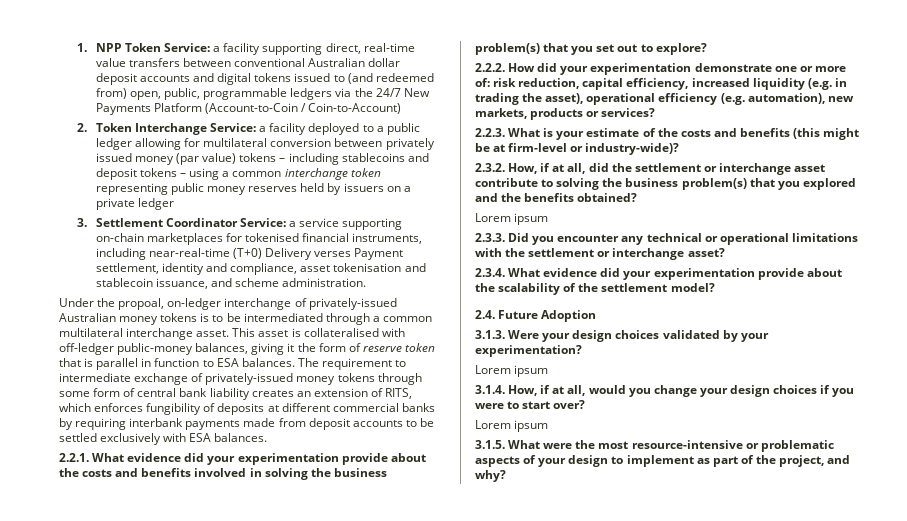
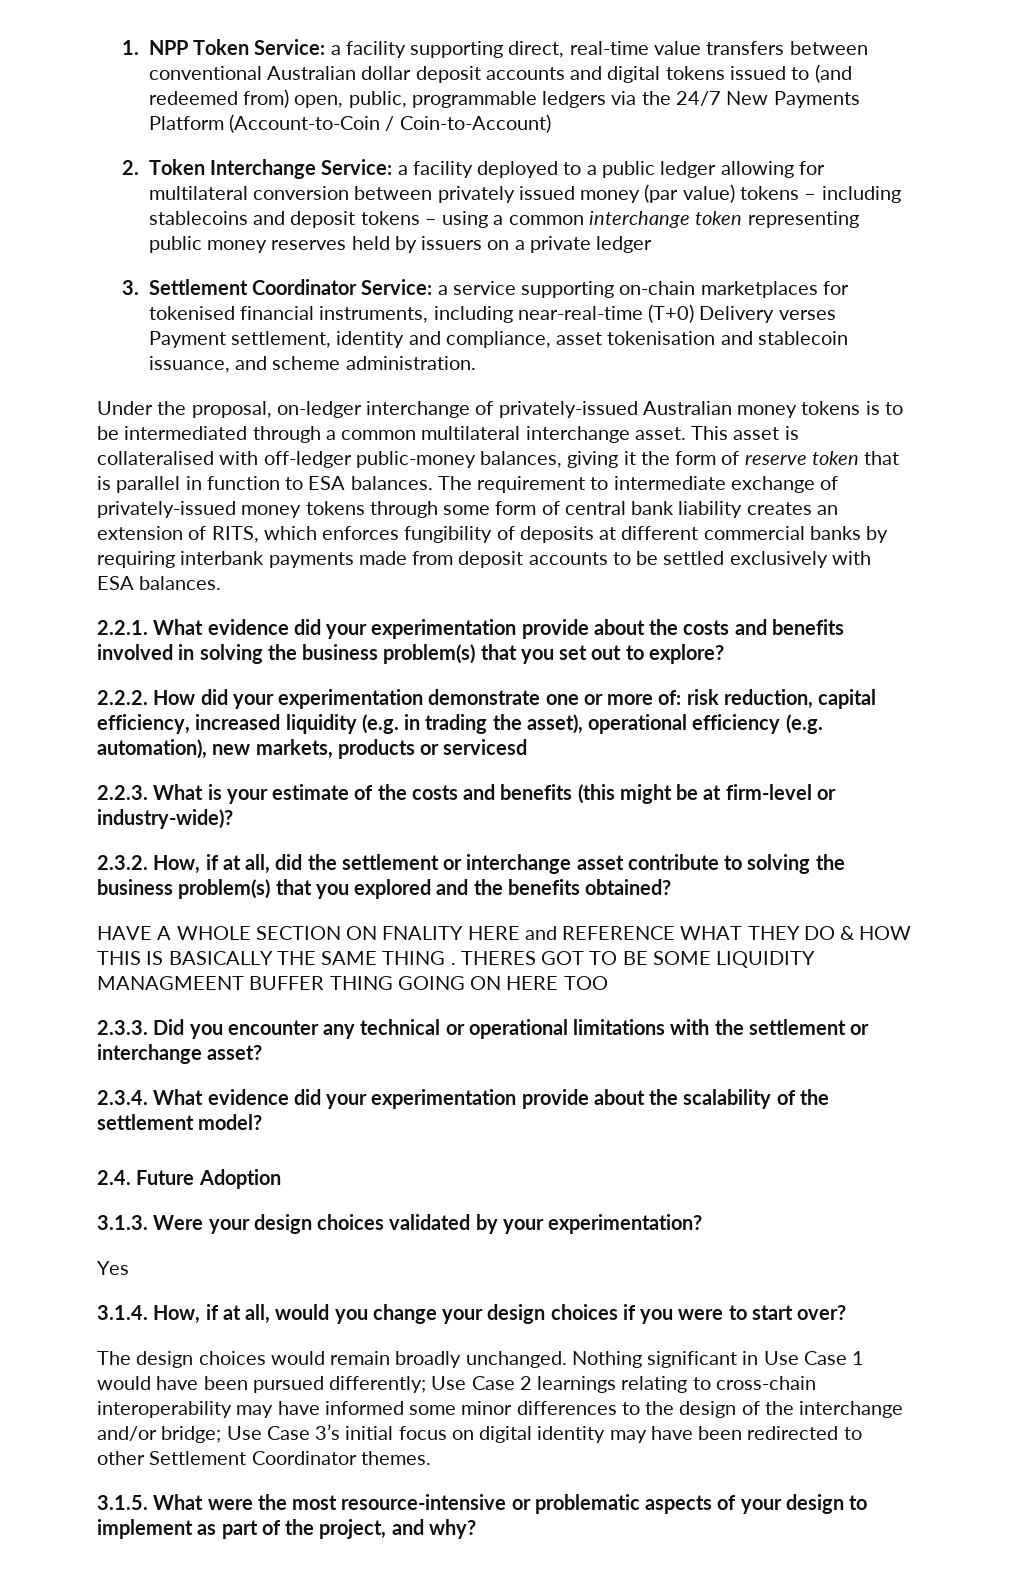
- Under the propoal, on-ledger interchange of privately-issued Australian money tokens is to be intermediated through a common multilateral interchange asset.
+ Under the proposal, on-ledger interchange of privately-issued Australian money tokens is to be intermediated through a common multilateral interchange asset.
- 2.2.2. How did your experimentation demonstrate one or more of: risk reduction, capital efficiency, increased liquidity (e.g. in trading the asset), operational efficiency (e.g. automation), new markets, products or services?
+ 2.2.2. How did your experimentation demonstrate one or more of: risk reduction, capital efficiency, increased liquidity (e.g. in trading the asset), operational efficiency (e.g. automation), new markets, products or servicesd
  2.3.2. How, if at all, did the settlement or interchange asset contribute to solving the business problem(s) that you explored and the benefits obtained?
- Lorem ipsum
+ HAVE A WHOLE SECTION ON FNALITY HERE and REFERENCE WHAT THEY DO & HOW THIS IS BASICALLY THE SAME THING . THERES GOT TO BE SOME LIQUIDITY MANAGMEENT BUFFER THING GOING ON HERE TOO
  3.1.3. Were your design choices validated by your experimentation?
- Lorem ipsum
+ Yes
  3.1.4. How, if at all, would you change your design choices if you were to start over?
- Lorem ipsum
+ The design choices would remain broadly unchanged. Nothing significant in Use Case 1 would have been pursued differently; Use Case 2 learnings relating to cross-chain interoperability may have informed some minor differences to the design of the interchange and/or bridge; Use Case 3’s initial focus on digital identity may have been redirected to other Settlement Coordinator themes.

